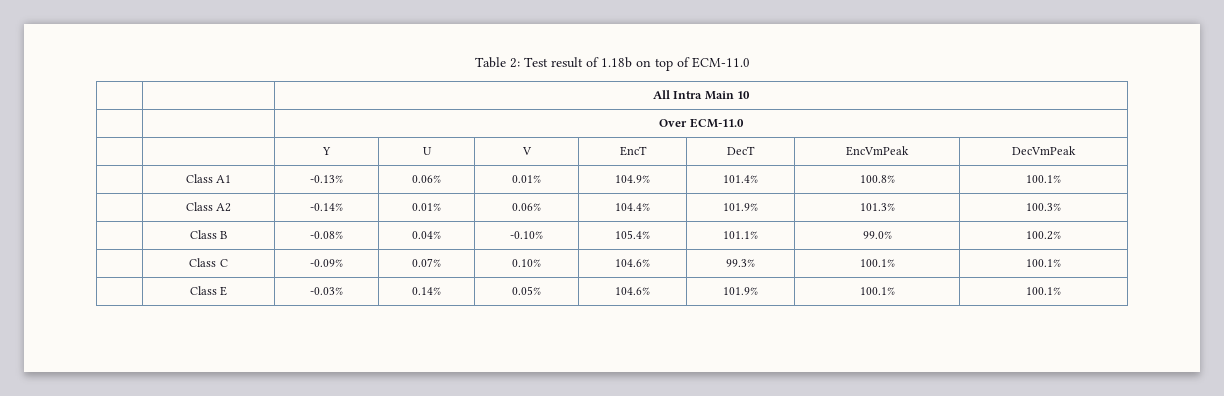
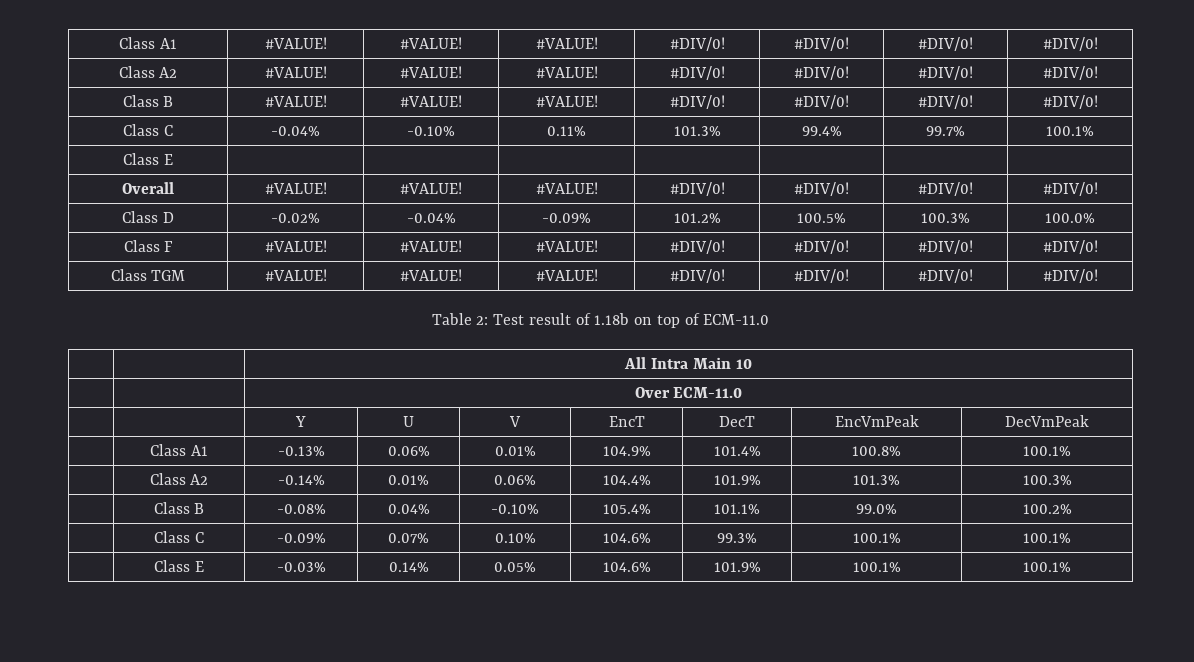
+ Class A1 | #VALUE! | #VALUE! | #VALUE! | #DIV/0! | #DIV/0! | #DIV/0! | #DIV/0!
+ Class A2 | #VALUE! | #VALUE! | #VALUE! | #DIV/0! | #DIV/0! | #DIV/0! | #DIV/0!
+ Class B | #VALUE! | #VALUE! | #VALUE! | #DIV/0! | #DIV/0! | #DIV/0! | #DIV/0!
+ Class C | -0.04% | -0.10% | 0.11% | 101.3% | 99.4% | 99.7% | 100.1%
+ Class E | | | | | | |
+ Overall | #VALUE! | #VALUE! | #VALUE! | #DIV/0! | #DIV/0! | #DIV/0! | #DIV/0!
+ Class D | -0.02% | -0.04% | -0.09% | 101.2% | 100.5% | 100.3% | 100.0%
+ Class F | #VALUE! | #VALUE! | #VALUE! | #DIV/0! | #DIV/0! | #DIV/0! | #DIV/0!
+ Class TGM | #VALUE! | #VALUE! | #VALUE! | #DIV/0! | #DIV/0! | #DIV/0! | #DIV/0!

